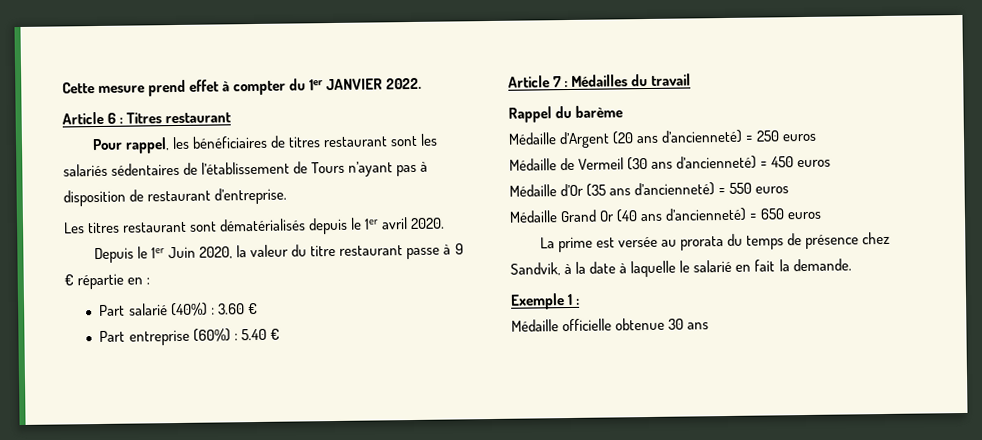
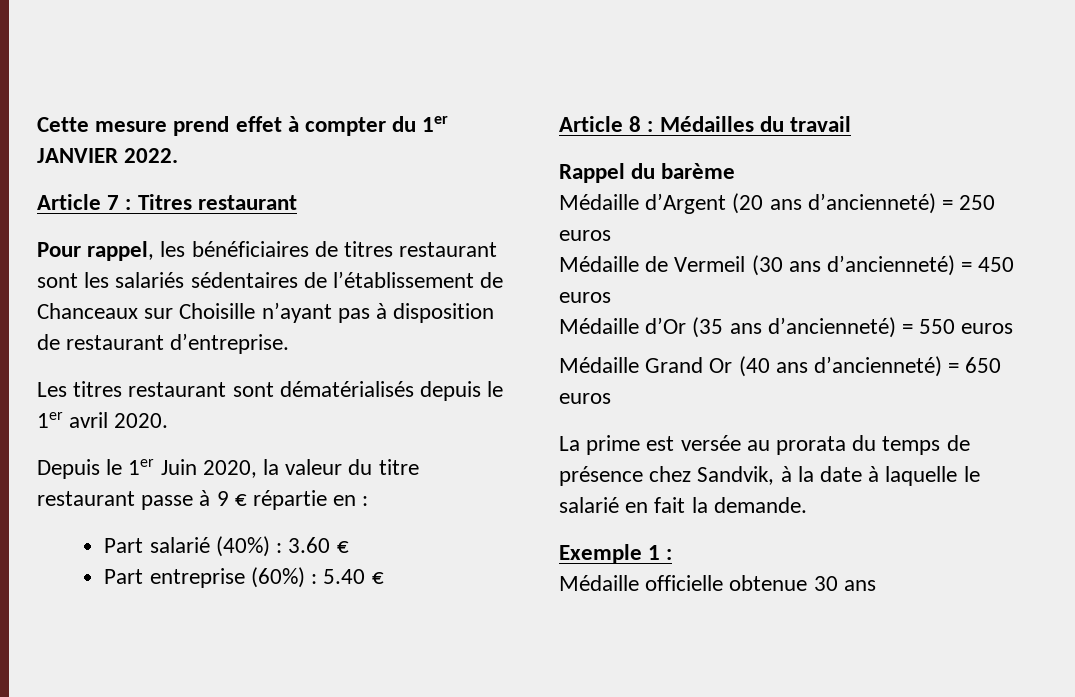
- Article 6 : Titres restaurant
+ Article 7 : Titres restaurant
- Pour rappel, les bénéficiaires de titres restaurant sont les salariés sédentaires de l’établissement de Tours n’ayant pas à disposition de restaurant d’entreprise.
+ Pour rappel, les bénéficiaires de titres restaurant sont les salariés sédentaires de l’établissement de Chanceaux sur Choisille n’ayant pas à disposition de restaurant d’entreprise.
- Article 7 : Médailles du travail
+ Article 8 : Médailles du travail

